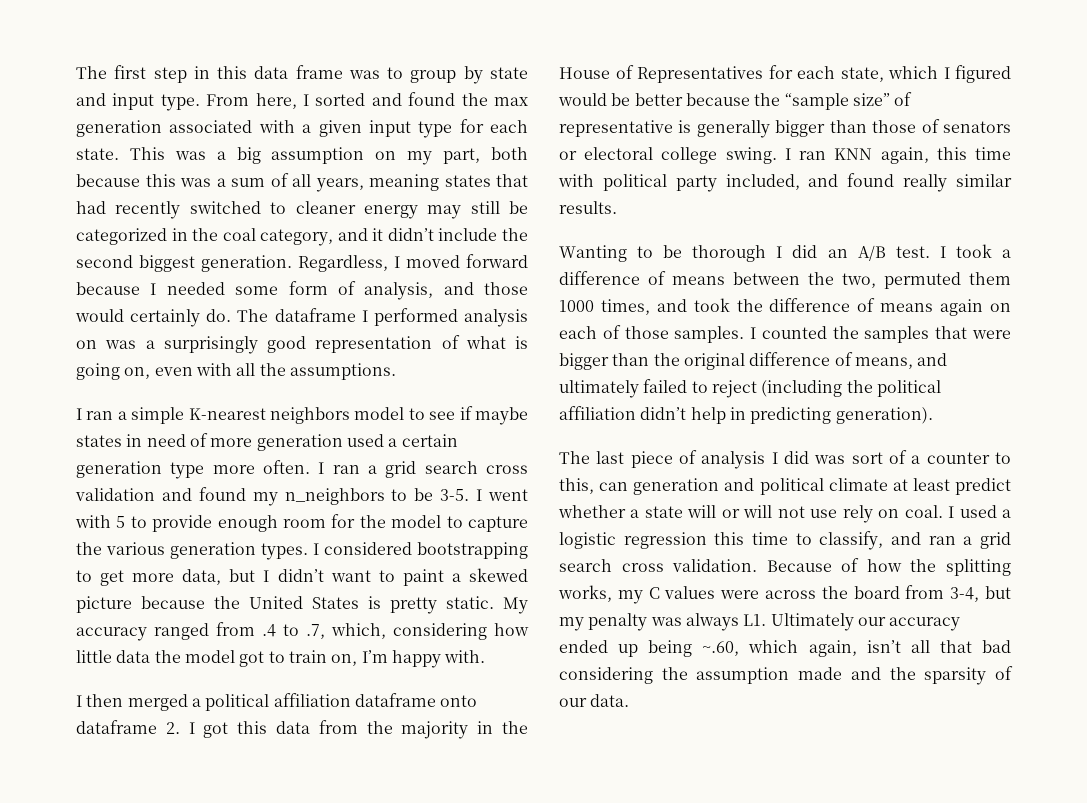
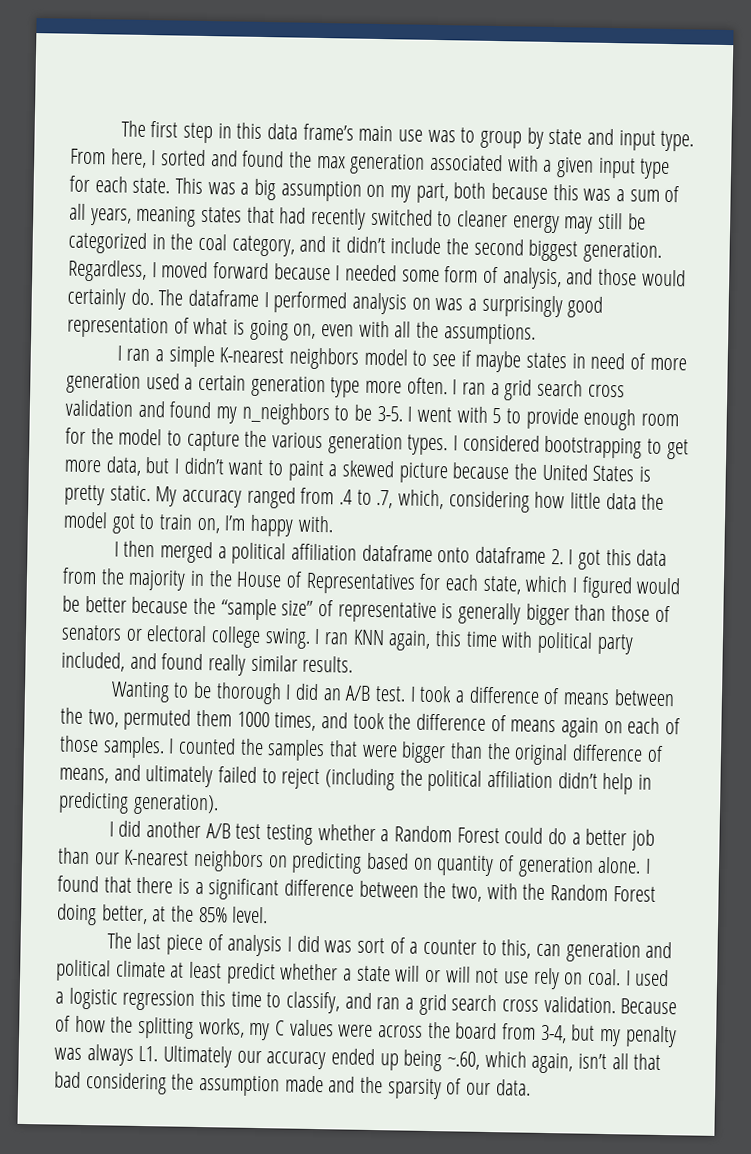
- The first step in this data frame was to group by state and input type.
+ The first step in this data frame’s main use was to group by state and input type.
+ I did another A/B test testing whether a Random Forest could do a better job than our K-nearest neighbors on predicting based on quantity of generation alone. I found that there is a significant difference between the two, with the Random Forest doing better, at the 85% level.

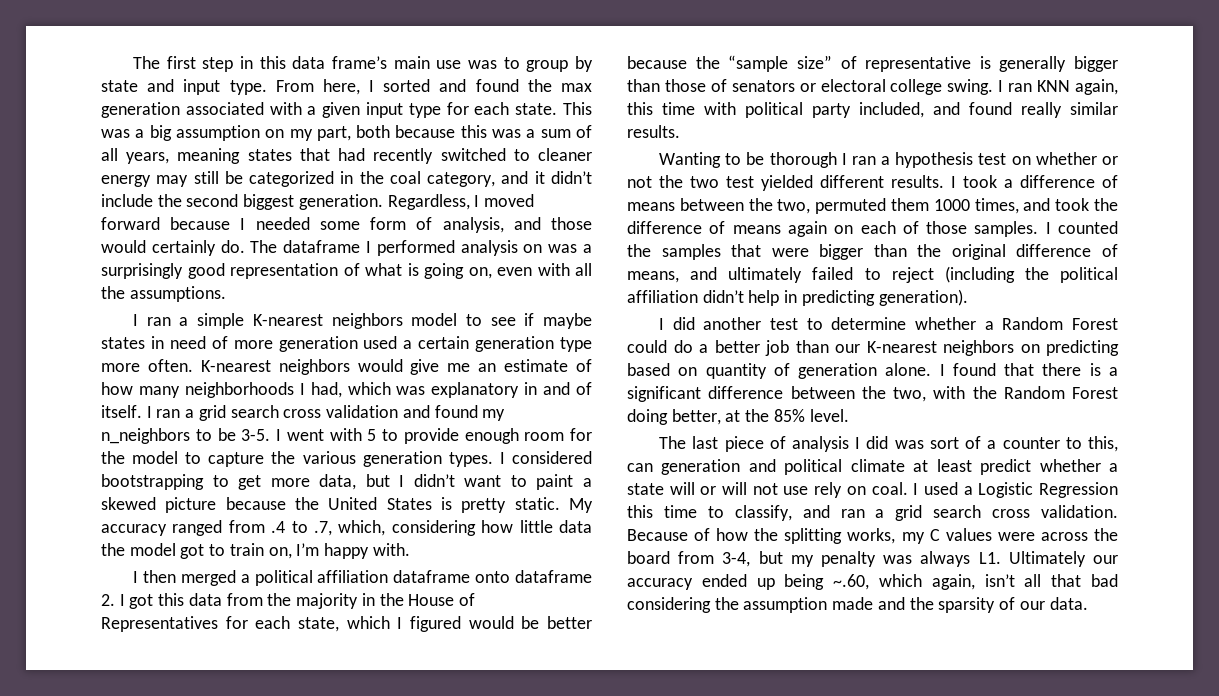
+ K-nearest neighbors would give me an estimate of how many neighborhoods I had, which was explanatory in and of itself.
- Wanting to be thorough I did an A/B test.
+ Wanting to be thorough I ran a hypothesis test on whether or not the two test yielded different results.
- I did another A/B test testing whether a Random Forest could do a better job than our K-nearest neighbors on predicting based on quantity of generation alone.
+ I did another test to determine whether a Random Forest could do a better job than our K-nearest neighbors on predicting based on quantity of generation alone.
- I used a logistic regression this time to classify, and ran a grid search cross validation.
+ I used a Logistic Regression this time to classify, and ran a grid search cross validation.

